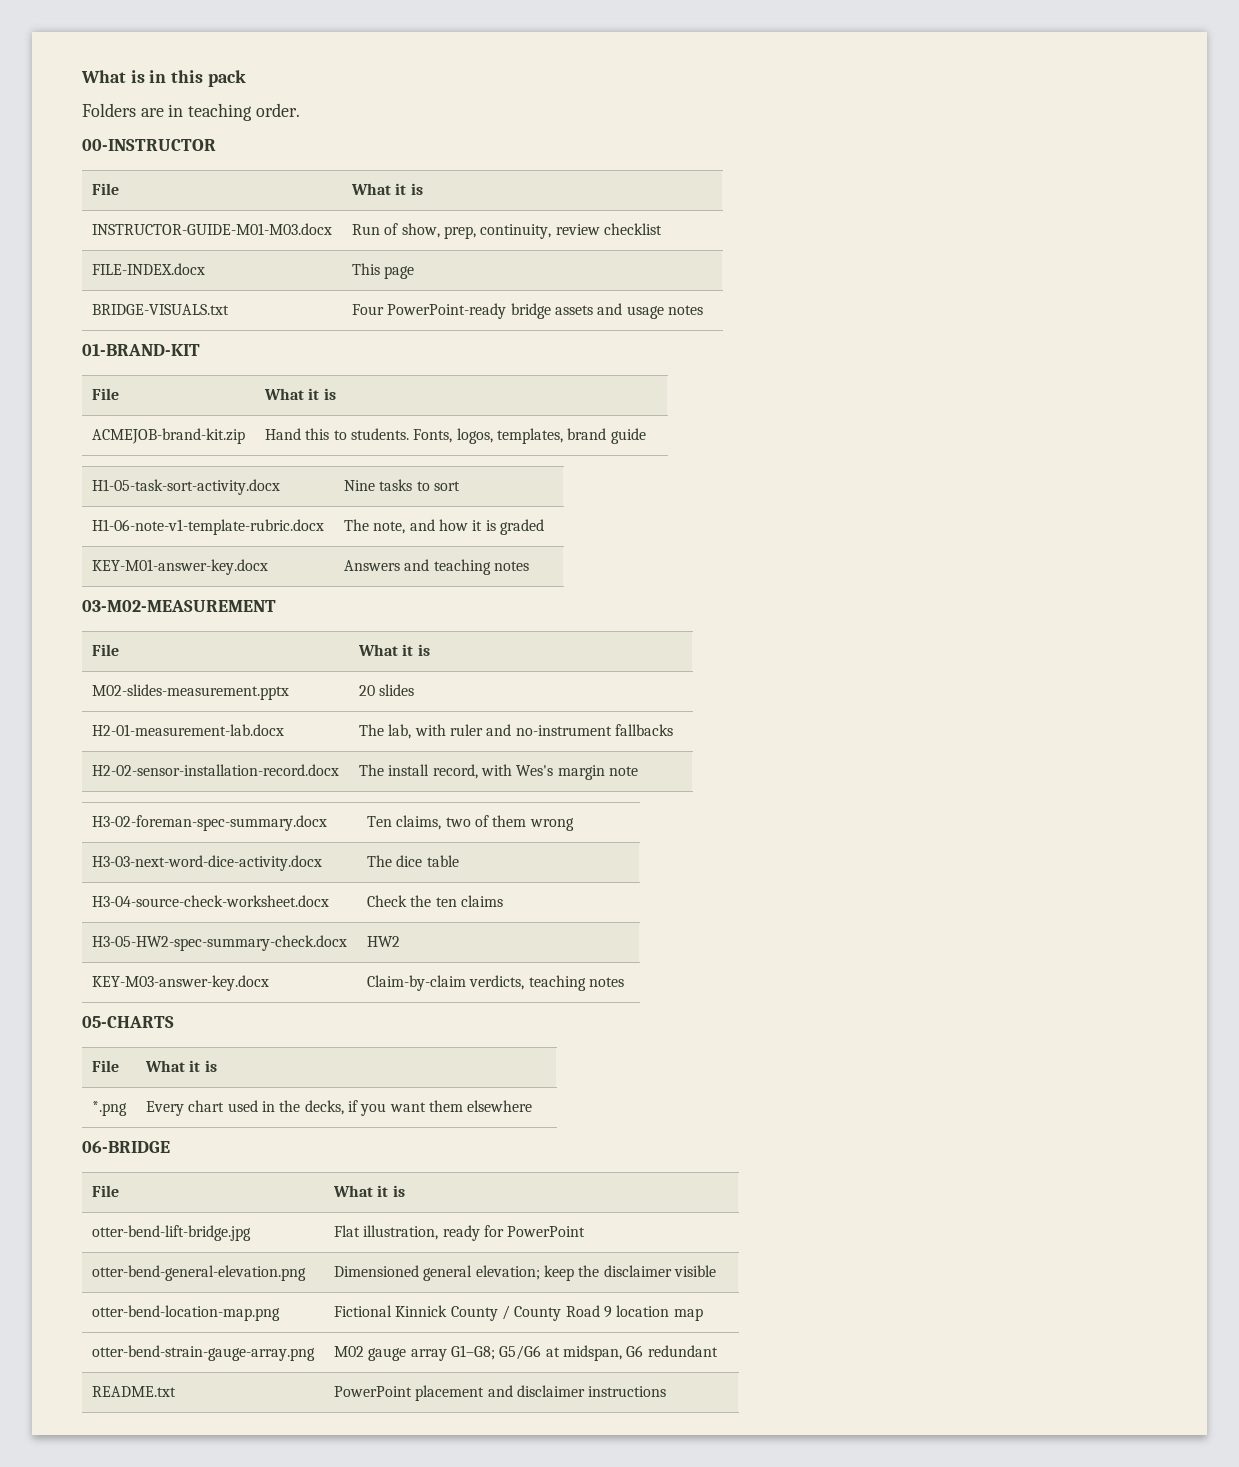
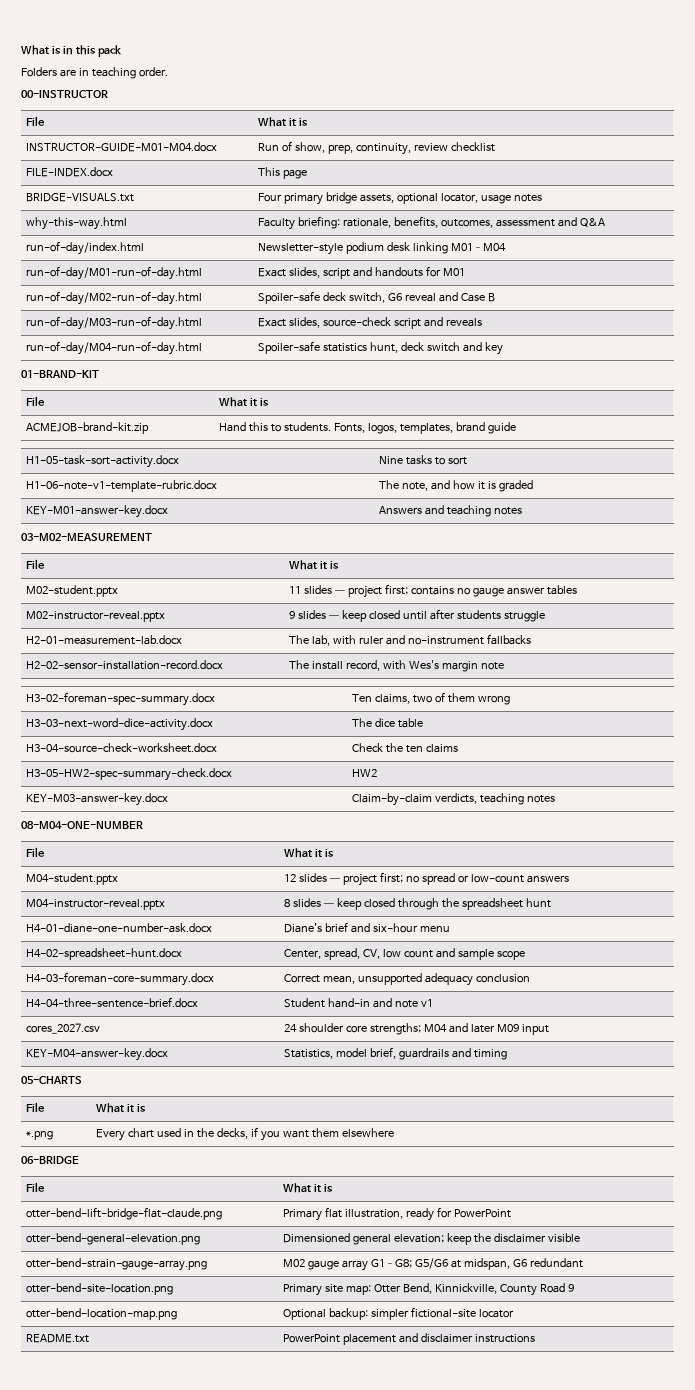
- INSTRUCTOR-GUIDE-M01-M03.docx | Run of show, prep, continuity, review checklist
+ INSTRUCTOR-GUIDE-M01-M04.docx | Run of show, prep, continuity, review checklist
- BRIDGE-VISUALS.txt | Four PowerPoint-ready bridge assets and usage notes
+ BRIDGE-VISUALS.txt | Four primary bridge assets, optional locator, usage notes
+ why-this-way.html | Faculty briefing: rationale, benefits, outcomes, assessment and Q&A
+ run-of-day/index.html | Newsletter-style podium desk linking M01–M04
+ run-of-day/M01-run-of-day.html | Exact slides, script and handouts for M01
+ run-of-day/M02-run-of-day.html | Spoiler-safe deck switch, G6 reveal and Case B
+ run-of-day/M03-run-of-day.html | Exact slides, source-check script and reveals
+ run-of-day/M04-run-of-day.html | Spoiler-safe statistics hunt, deck switch and key
- M02-slides-measurement.pptx | 20 slides
+ M02-student.pptx | 11 slides — project first; contains no gauge answer tables
+ M02-instructor-reveal.pptx | 9 slides — keep closed until after students struggle
+ 08-M04-ONE-NUMBER
+ File | What it is
+ M04-student.pptx | 12 slides — project first; no spread or low-count answers
+ M04-instructor-reveal.pptx | 8 slides — keep closed through the spreadsheet hunt
+ H4-01-diane-one-number-ask.docx | Diane's brief and six-hour menu
+ H4-02-spreadsheet-hunt.docx | Center, spread, CV, low count and sample scope
+ H4-03-foreman-core-summary.docx | Correct mean, unsupported adequacy conclusion
+ H4-04-three-sentence-brief.docx | Student hand-in and note v1
+ cores_2027.csv | 24 shoulder core strengths; M04 and later M09 input
+ KEY-M04-answer-key.docx | Statistics, model brief, guardrails and timing
- otter-bend-lift-bridge.jpg | Flat illustration, ready for PowerPoint
+ otter-bend-lift-bridge-flat-claude.png | Primary flat illustration, ready for PowerPoint
- otter-bend-location-map.png | Fictional Kinnick County / County Road 9 location map
+ otter-bend-site-location.png | Primary site map: Otter Bend, Kinnickville, County Road 9
+ otter-bend-location-map.png | Optional backup: simpler fictional-site locator

